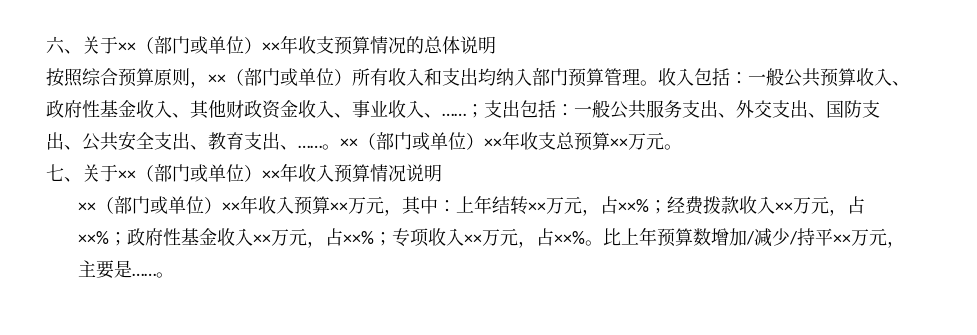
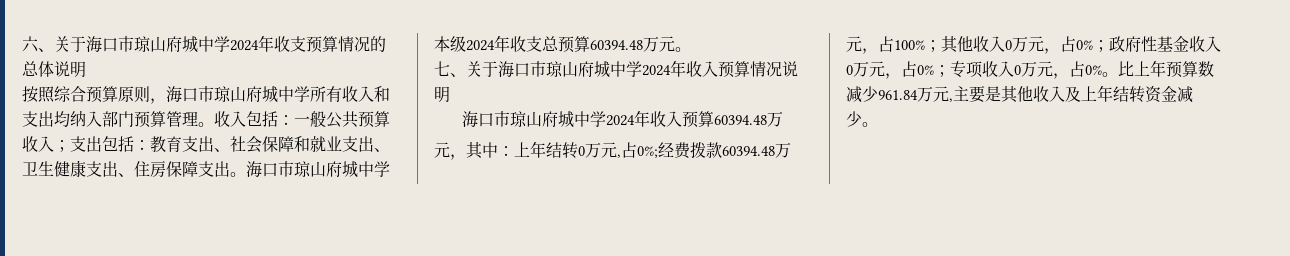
- 六、关于××（部门或单位）××年收支预算情况的总体说明
+ 六、关于海口市琼山府城中学2024年收支预算情况的总体说明
- 按照综合预算原则，××（部门或单位）所有收入和支出均纳入部门预算管理。
+ 按照综合预算原则，海口市琼山府城中学所有收入和支出均纳入部门预算管理。
- 收入包括：一般公共预算收入、政府性基金收入、其他财政资金收入、事业收入、……；支出包括：一般公共服务支出、外交支出、国防支出、公共安全支出、教育支出、……。××（部门或单位）××年收支总预算××万元。
+ 收入包括：一般公共预算收入；支出包括：教育支出、社会保障和就业支出、卫生健康支出、住房保障支出。海口市琼山府城中学本级2024年收支总预算60394.48万元。
- 七、关于××（部门或单位）××年收入预算情况说明
+ 七、关于海口市琼山府城中学2024年收入预算情况说明
- ××（部门或单位）××年收入预算××万元，其中：上年结转××万元，占××%；经费拨款收入××万元，占××%；政府性基金收入××万元，占××%；专项收入××万元，占××%。
+ 海口市琼山府城中学2024年收入预算60394.48万
+ 元，其中：上年结转0万元,占0%;经费拨款60394.48万元，占100%；其他收入0万元，占0%；政府性基金收入0万元，占0%；专项收入0万元，占0%。
- 比上年预算数增加/减少/持平××万元，主要是……。
+ 比上年预算数减少961.84万元,主要是其他收入及上年结转资金减少。

